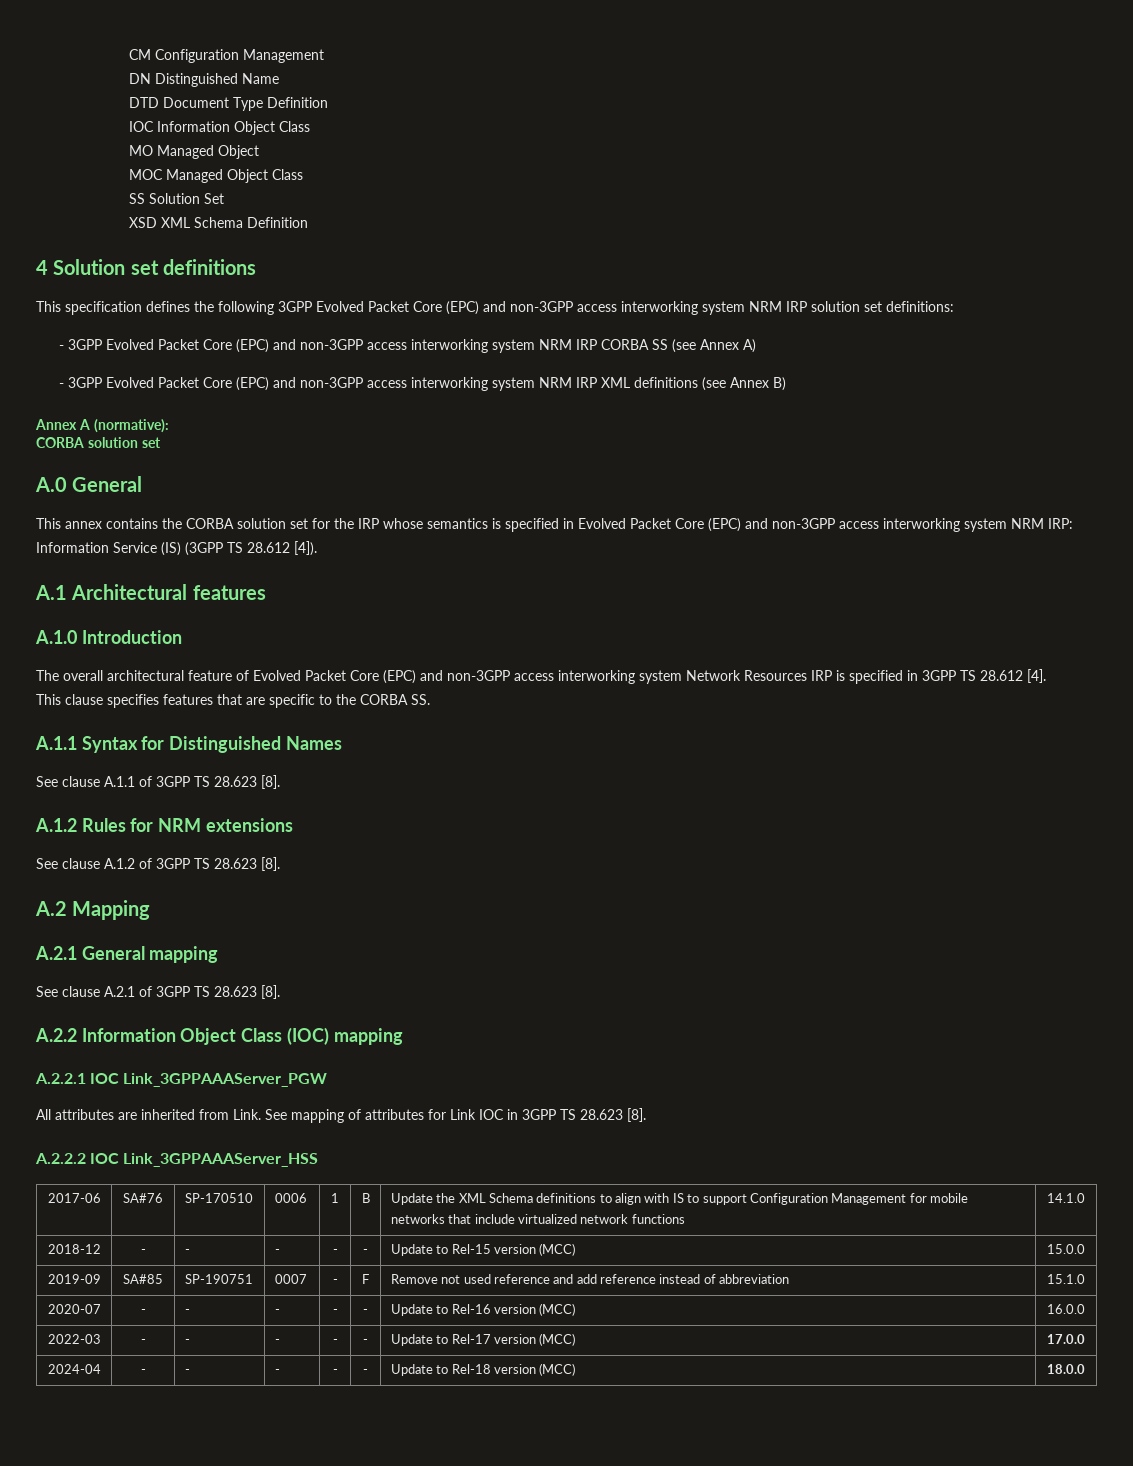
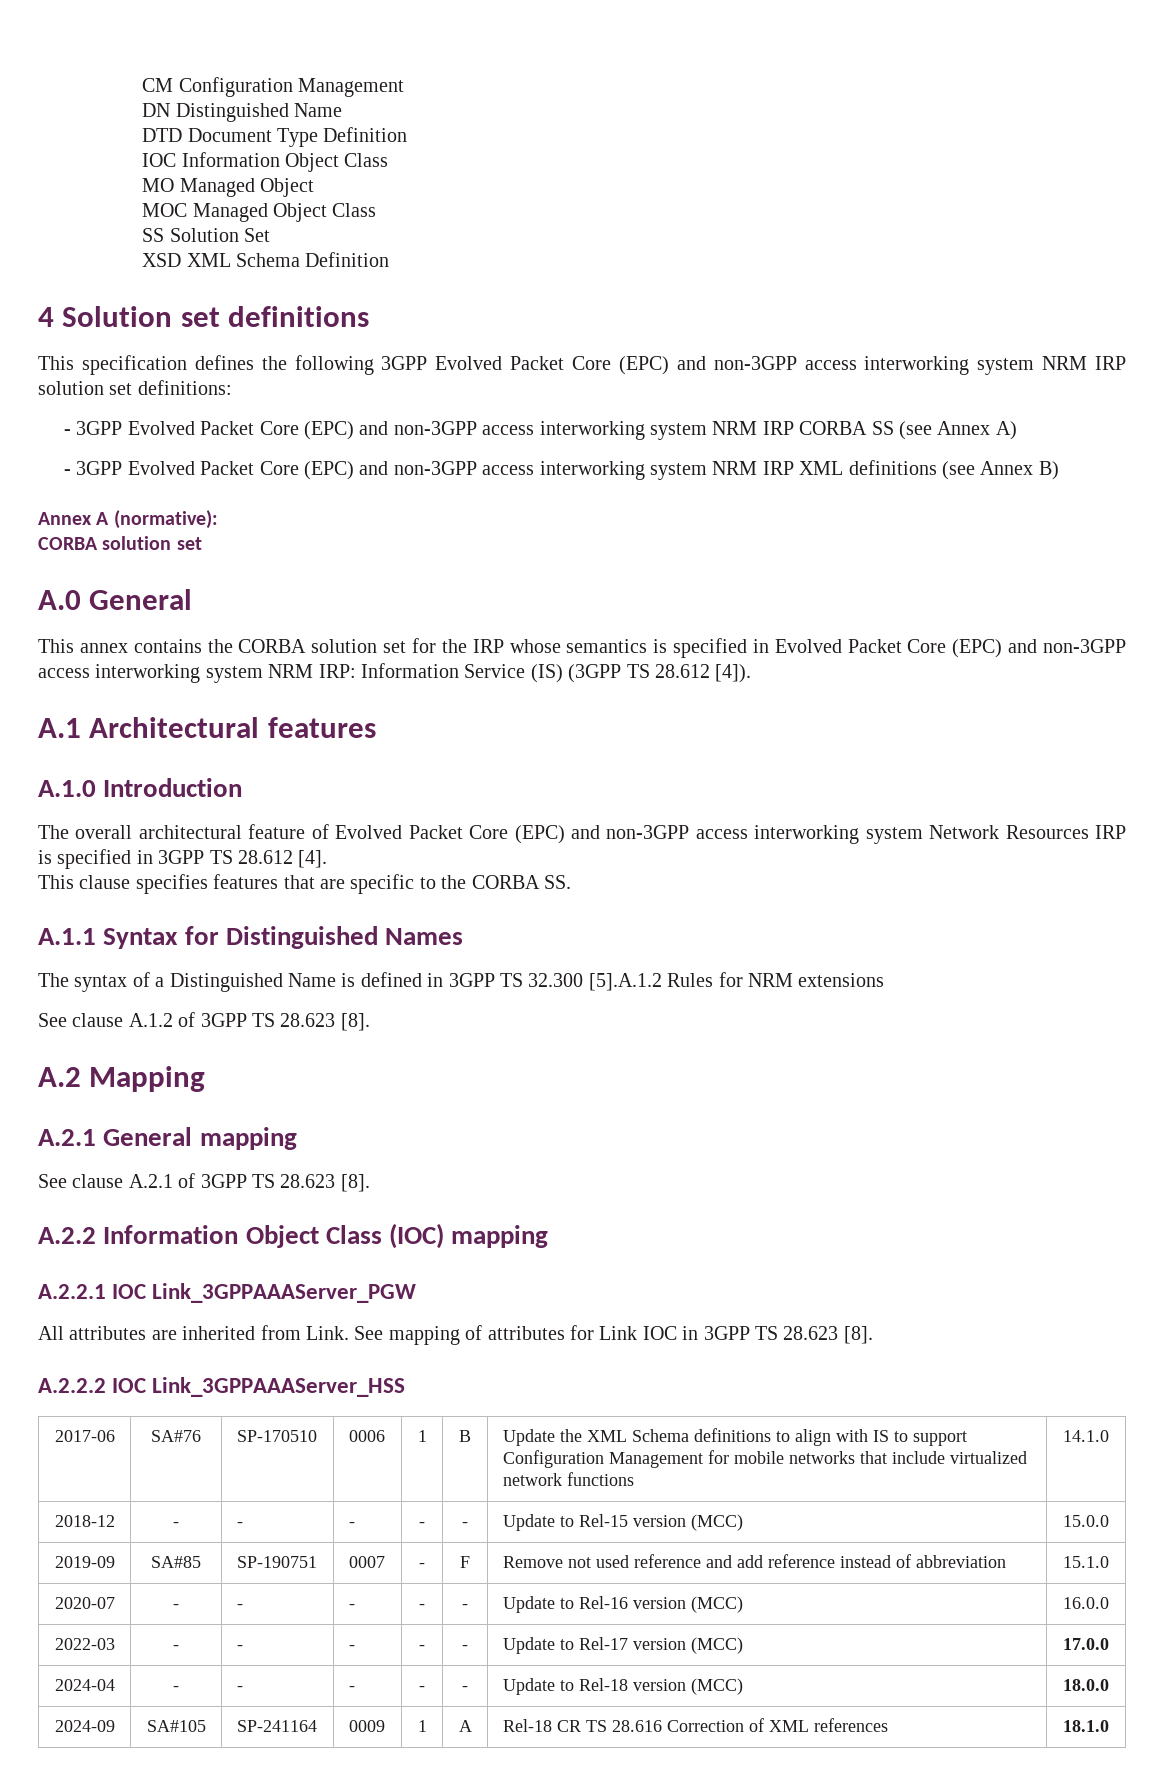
- See clause A.1.1 of 3GPP TS 28.623 [8].
- A.1.2 Rules for NRM extensions
+ The syntax of a Distinguished Name is defined in 3GPP TS 32.300 [5].A.1.2 Rules for NRM extensions
+ 2024-09 | SA#105 | SP-241164 | 0009 | 1 | A | Rel-18 CR TS 28.616 Correction of XML references | 18.1.0

